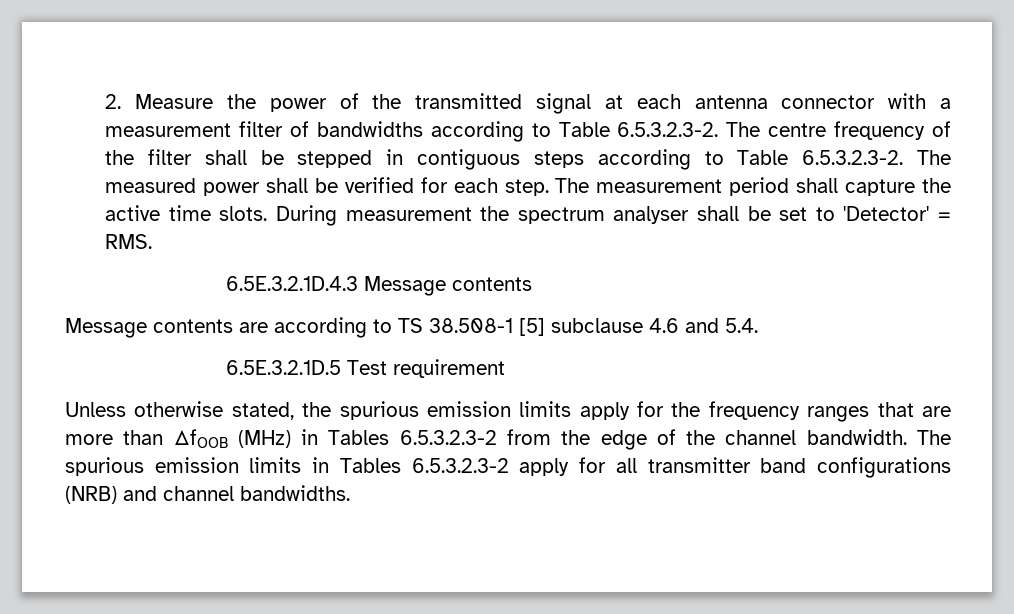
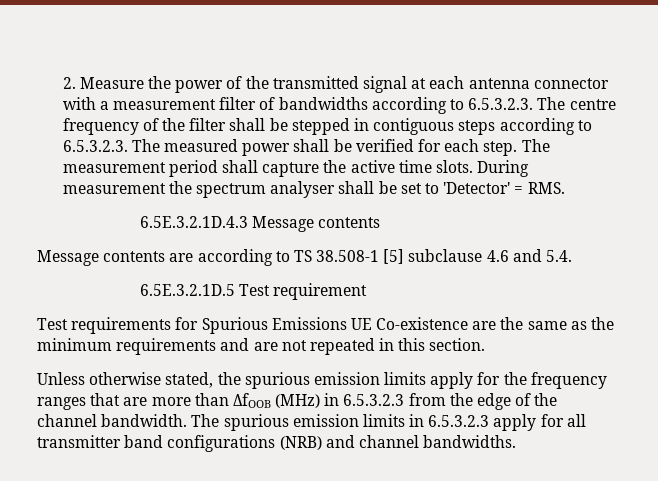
- 2. Measure the power of the transmitted signal at each antenna connector with a measurement filter of bandwidths according to Table 6.5.3.2.3-2. The centre frequency of the filter shall be stepped in contiguous steps according to Table 6.5.3.2.3-2. The measured power shall be verified for each step.
+ 2. Measure the power of the transmitted signal at each antenna connector with a measurement filter of bandwidths according to 6.5.3.2.3. The centre frequency of the filter shall be stepped in contiguous steps according to 6.5.3.2.3. The measured power shall be verified for each step.
+ Test requirements for Spurious Emissions UE Co-existence are the same as the minimum requirements and are not repeated in this section.
- Unless otherwise stated, the spurious emission limits apply for the frequency ranges that are more than ΔfOOB (MHz) in Tables 6.5.3.2.3-2 from the edge of the channel bandwidth.
+ Unless otherwise stated, the spurious emission limits apply for the frequency ranges that are more than ΔfOOB (MHz) in 6.5.3.2.3 from the edge of the channel bandwidth.
- The spurious emission limits in Tables 6.5.3.2.3-2 apply for all transmitter band configurations (NRB) and channel bandwidths.
+ The spurious emission limits in 6.5.3.2.3 apply for all transmitter band configurations (NRB) and channel bandwidths.

